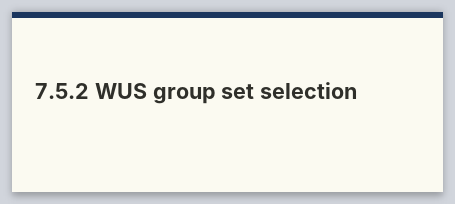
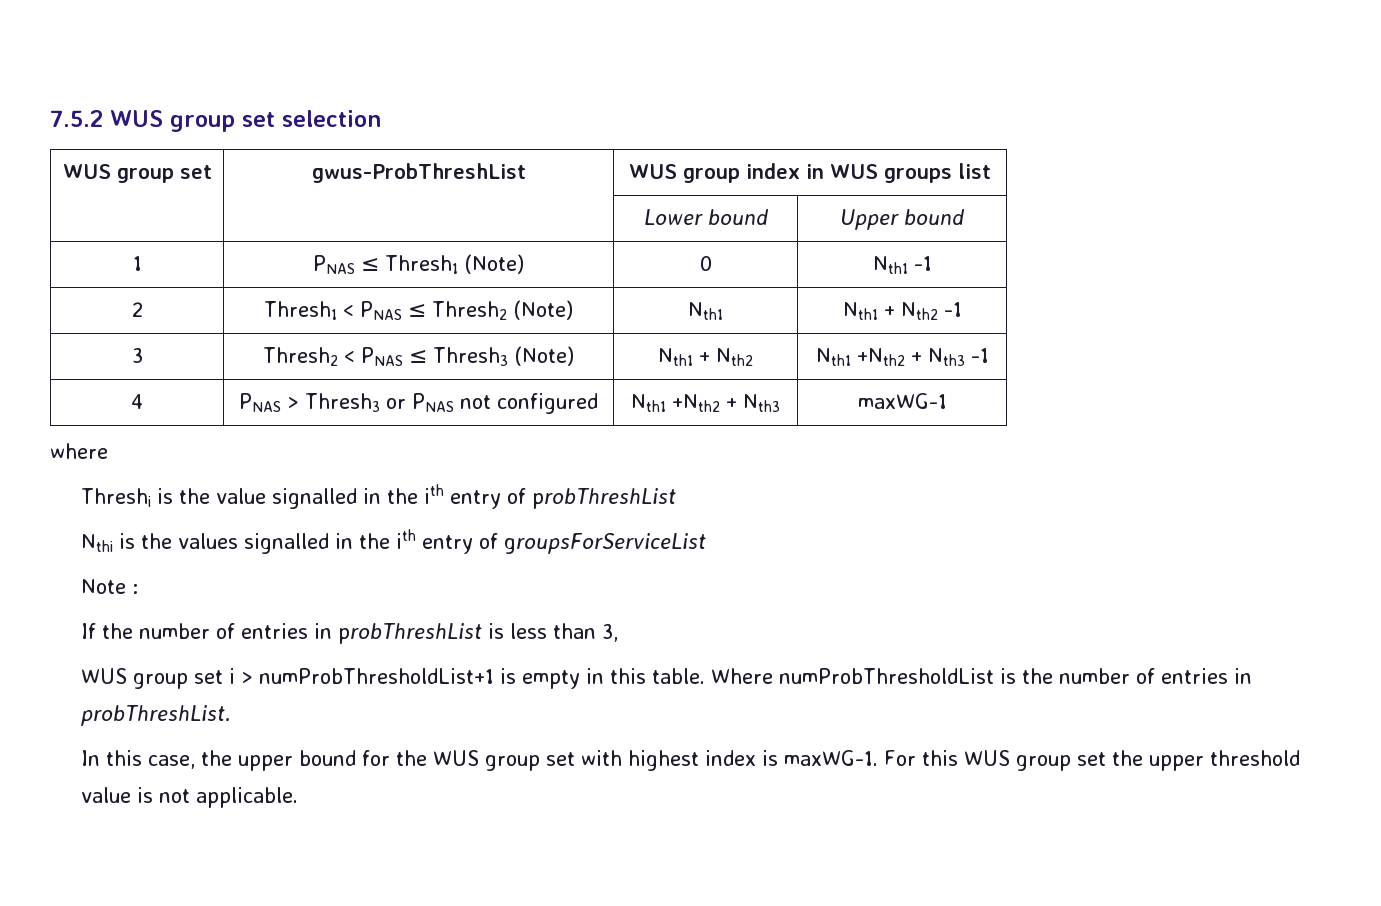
+ WUS group set | gwus-ProbThreshList | WUS group index in WUS groups list
+ | | Lower bound | Upper bound
+ 1 | PNAS ≤ Thresh1 (Note) | 0 | Nth1 -1
+ 2 | Thresh1 < PNAS ≤ Thresh2 (Note) | Nth1 | Nth1 + Nth2 -1
+ 3 | Thresh2 < PNAS ≤ Thresh3 (Note) | Nth1 + Nth2 | Nth1 +Nth2 + Nth3 -1
+ 4 | PNAS > Thresh3 or PNAS not configured | Nth1 +Nth2 + Nth3 | maxWG-1
+ where
+ Threshi is the value signalled in the ith entry of probThreshList
+ Nthi is the values signalled in the ith entry of groupsForServiceList
+ Note :
+ If the number of entries in probThreshList is less than 3,
+ WUS group set i > numProbThresholdList+1 is empty in this table. Where numProbThresholdList is the number of entries in probThreshList.
+ In this case, the upper bound for the WUS group set with highest index is maxWG-1. For this WUS group set the upper threshold value is not applicable.

